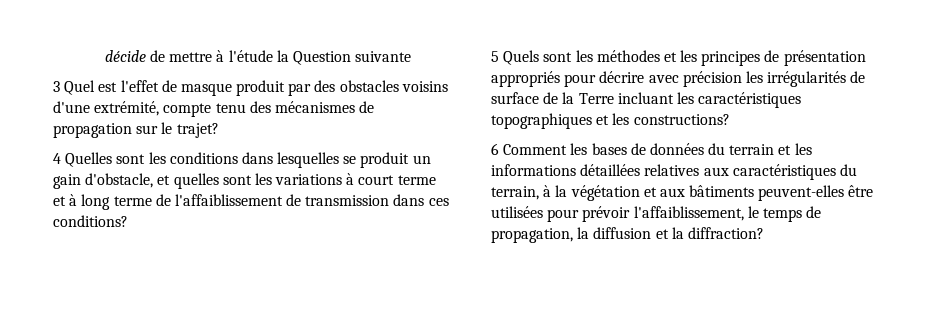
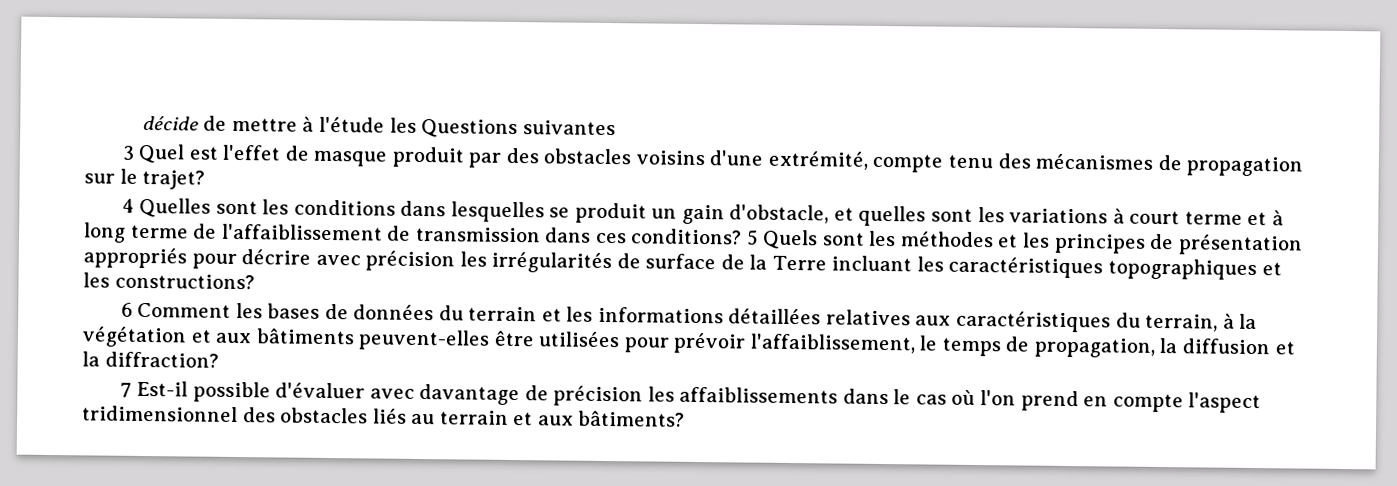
- décide de mettre à l'étude la Question suivante
+ décide de mettre à l'étude les Questions suivantes
- 4 Quelles sont les conditions dans lesquelles se produit un gain d'obstacle, et quelles sont les variations à court terme et à long terme de l'affaiblissement de transmission dans ces conditions?
- 5 Quels sont les méthodes et les principes de présentation appropriés pour décrire avec précision les irrégularités de surface de la Terre incluant les caractéristiques topographiques et les constructions?
+ 4 Quelles sont les conditions dans lesquelles se produit un gain d'obstacle, et quelles sont les variations à court terme et à long terme de l'affaiblissement de transmission dans ces conditions? 5 Quels sont les méthodes et les principes de présentation appropriés pour décrire avec précision les irrégularités de surface de la Terre incluant les caractéristiques topographiques et les constructions?
+ 7 Est-il possible d'évaluer avec davantage de précision les affaiblissements dans le cas où l'on prend en compte l'aspect tridimensionnel des obstacles liés au terrain et aux bâtiments?

